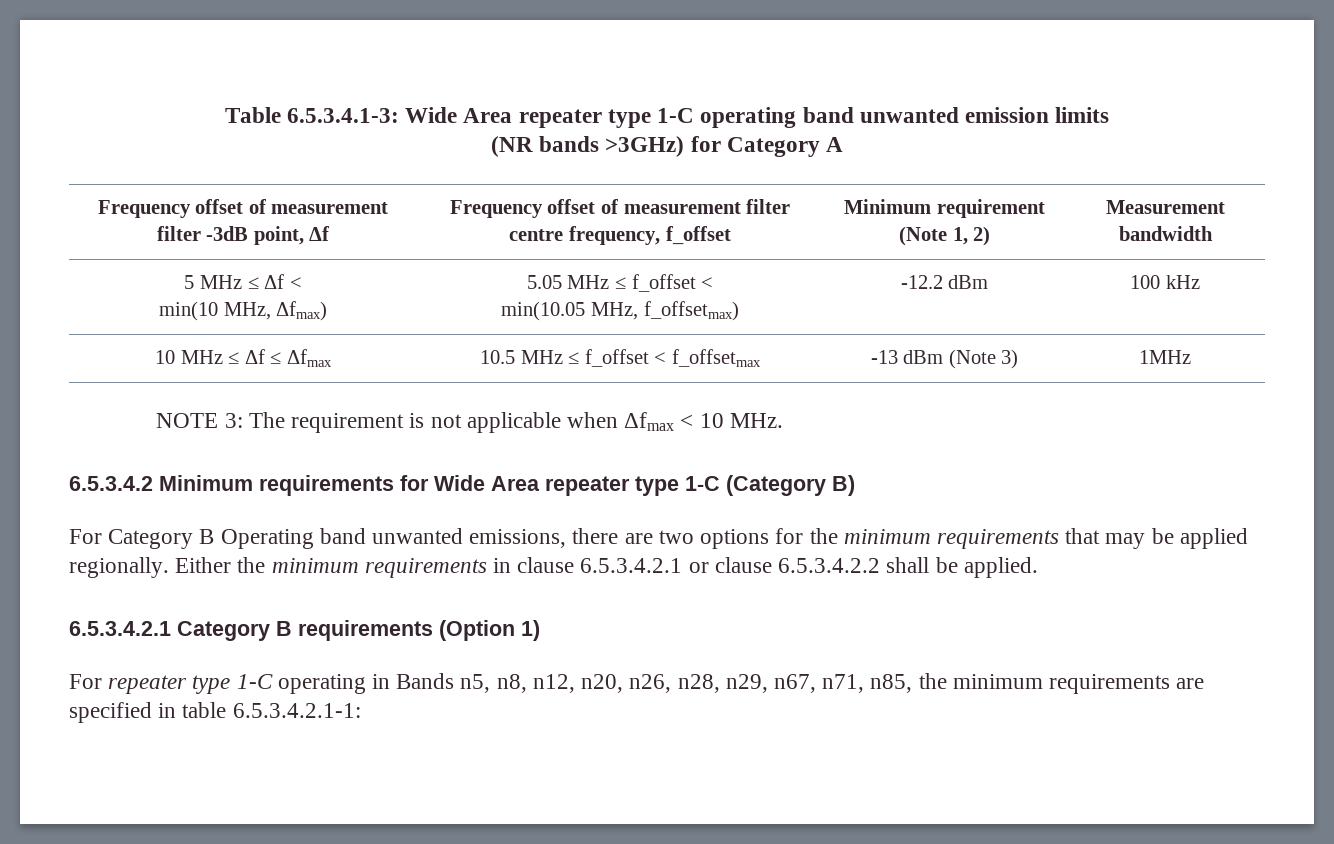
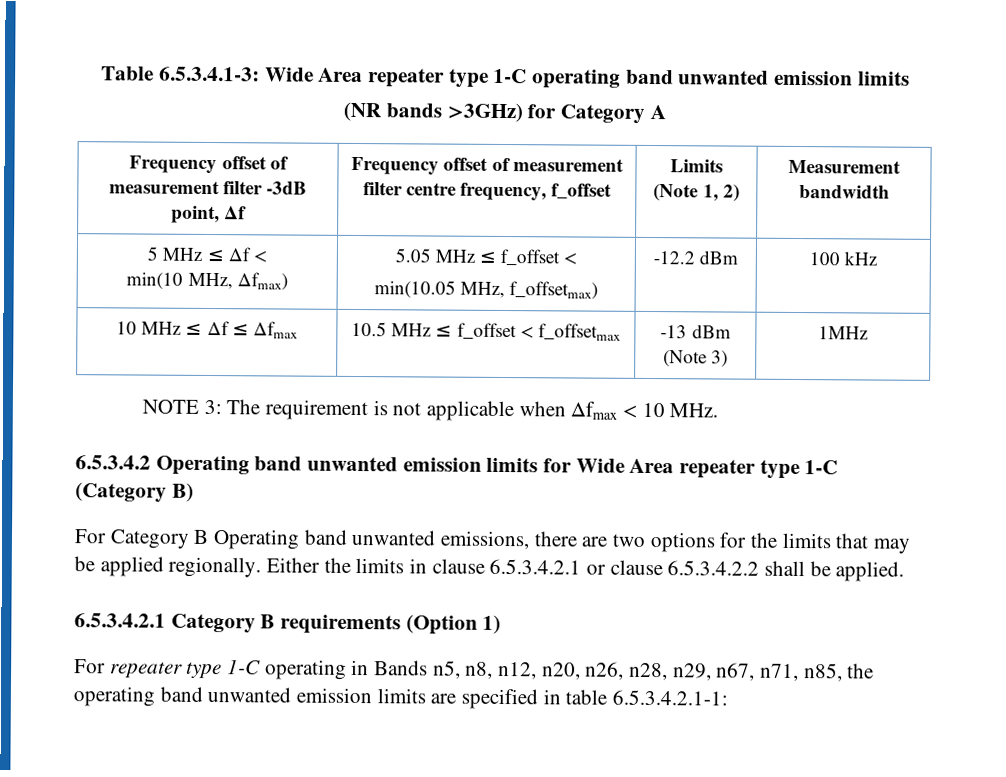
- Frequency offset of measurement filter -3dB point, Δf | Frequency offset of measurement filter centre frequency, f_offset | Minimum requirement (Note 1, 2) | Measurement bandwidth
+ Frequency offset of measurement filter -3dB point, Δf | Frequency offset of measurement filter centre frequency, f_offset | Limits (Note 1, 2) | Measurement bandwidth
- 6.5.3.4.2 Minimum requirements for Wide Area repeater type 1-C (Category B)
+ 6.5.3.4.2 Operating band unwanted emission limits for Wide Area repeater type 1-C (Category B)
- For Category B Operating band unwanted emissions, there are two options for the minimum requirements that may be applied regionally.
+ For Category B Operating band unwanted emissions, there are two options for the limits that may be applied regionally.
- Either the minimum requirements in clause 6.5.3.4.2.1 or clause 6.5.3.4.2.2 shall be applied.
+ Either the limits in clause 6.5.3.4.2.1 or clause 6.5.3.4.2.2 shall be applied.
- For repeater type 1-C operating in Bands n5, n8, n12, n20, n26, n28, n29, n67, n71, n85, the minimum requirements are specified in table 6.5.3.4.2.1-1:
+ For repeater type 1-C operating in Bands n5, n8, n12, n20, n26, n28, n29, n67, n71, n85, the operating band unwanted emission limits are specified in table 6.5.3.4.2.1-1:

